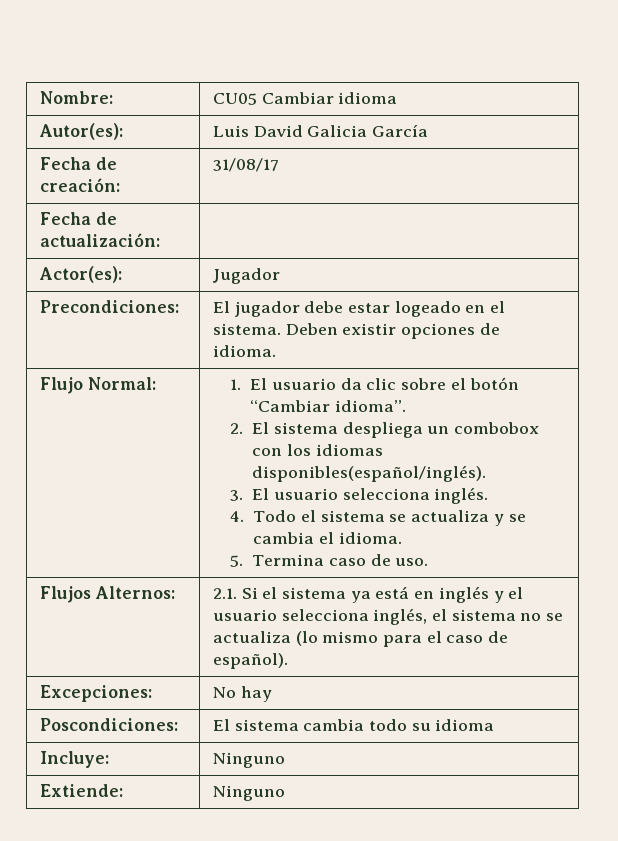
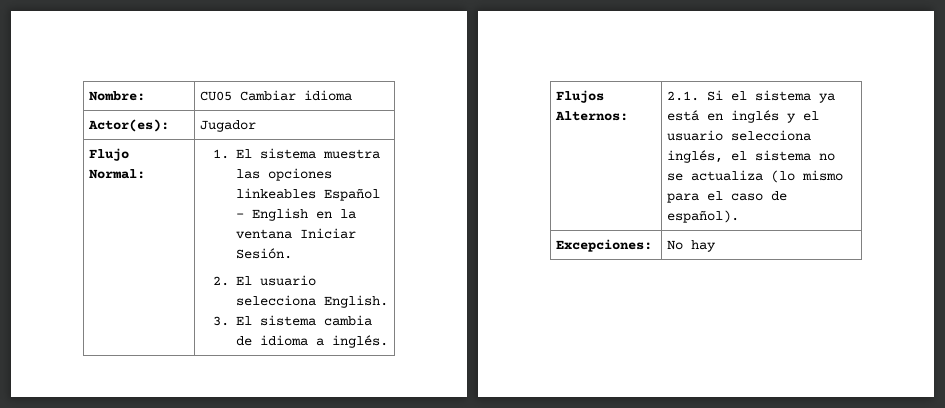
- Autor(es): | Luis David Galicia García
- Fecha de creación: | 31/08/17
- Fecha de actualización: |
  Actor(es): | Jugador
- Precondiciones: | El jugador debe estar logeado en el sistema. Deben existir opciones de idioma.
- Flujo Normal: | 1. El usuario da clic sobre el botón “Cambiar idioma”.
- 2. El sistema despliega un combobox con los idiomas disponibles(español/inglés).
- 3. El usuario selecciona inglés.
- 4. Todo el sistema se actualiza y se cambia el idioma.
- 5. Termina caso de uso.
+ Flujo Normal: | 1. El sistema muestra las opciones linkeables Español – English en la ventana Iniciar Sesión.
+ 2. El usuario selecciona English.
+ 3. El sistema cambia de idioma a inglés.
- Poscondiciones: | El sistema cambia todo su idioma
- Incluye: | Ninguno
- Extiende: | Ninguno

